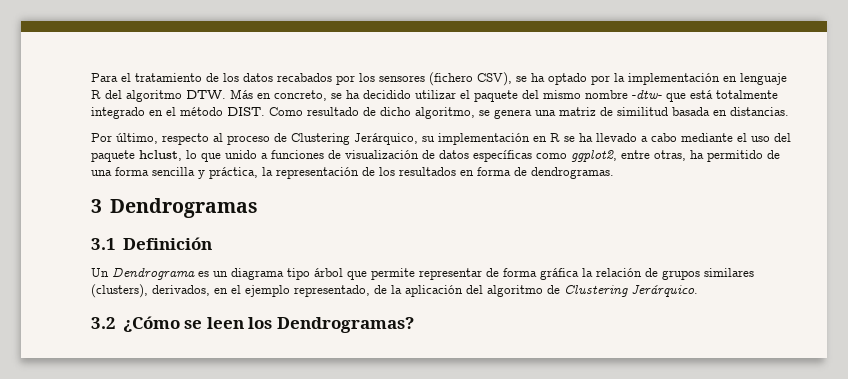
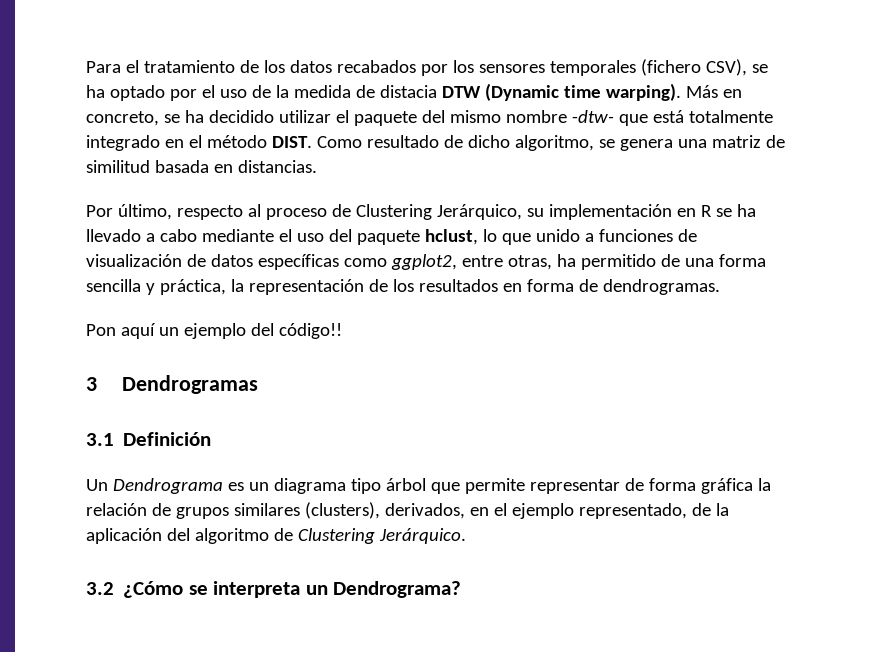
- Para el tratamiento de los datos recabados por los sensores (fichero CSV), se ha optado por la implementación en lenguaje R del algoritmo DTW. Más en concreto, se ha decidido utilizar el paquete del mismo nombre -dtw- que está totalmente integrado en el método DIST.
+ Para el tratamiento de los datos recabados por los sensores temporales (fichero CSV), se ha optado por el uso de la medida de distacia DTW (Dynamic time warping). Más en concreto, se ha decidido utilizar el paquete del mismo nombre -dtw- que está totalmente integrado en el método DIST.
+ Pon aquí un ejemplo del código!!
- 3.2 ¿Cómo se leen los Dendrogramas?
+ 3.2 ¿Cómo se interpreta un Dendrograma?

